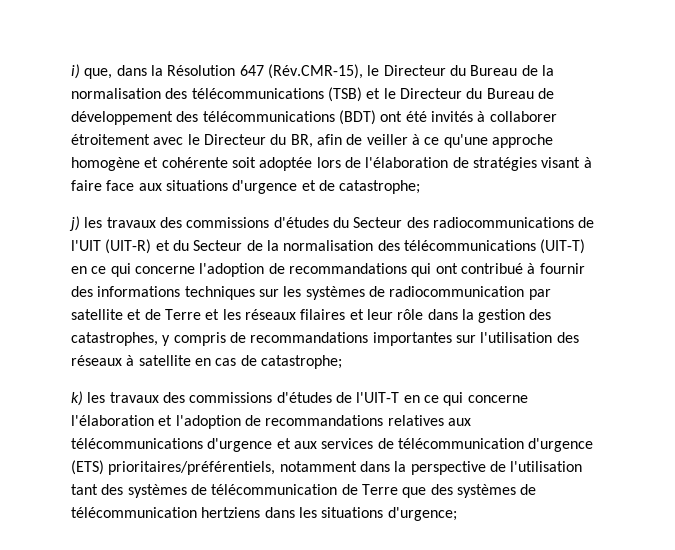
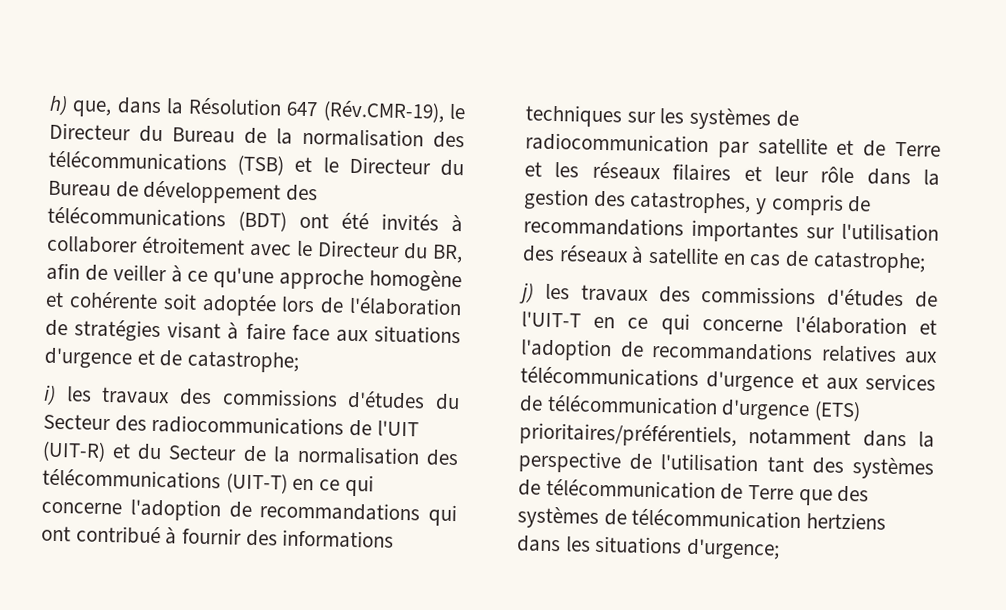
- i) que, dans la Résolution 647 (Rév.CMR-15), le Directeur du Bureau de la normalisation des télécommunications (TSB) et le Directeur du Bureau de développement des télécommunications (BDT) ont été invités à collaborer étroitement avec le Directeur du BR, afin de veiller à ce qu'une approche homogène et cohérente soit adoptée lors de l'élaboration de stratégies visant à faire face aux situations d'urgence et de catastrophe;
+ h) que, dans la Résolution 647 (Rév.CMR-19), le Directeur du Bureau de la normalisation des télécommunications (TSB) et le Directeur du Bureau de développement des télécommunications (BDT) ont été invités à collaborer étroitement avec le Directeur du BR, afin de veiller à ce qu'une approche homogène et cohérente soit adoptée lors de l'élaboration de stratégies visant à faire face aux situations d'urgence et de catastrophe;
- j) les travaux des commissions d'études du Secteur des radiocommunications de l'UIT (UIT-R) et du Secteur de la normalisation des télécommunications (UIT-T) en ce qui concerne l'adoption de recommandations qui ont contribué à fournir des informations techniques sur les systèmes de radiocommunication par satellite et de Terre et les réseaux filaires et leur rôle dans la gestion des catastrophes, y compris de recommandations importantes sur l'utilisation des réseaux à satellite en cas de catastrophe;
+ i) les travaux des commissions d'études du Secteur des radiocommunications de l'UIT (UIT-R) et du Secteur de la normalisation des télécommunications (UIT-T) en ce qui concerne l'adoption de recommandations qui ont contribué à fournir des informations techniques sur les systèmes de radiocommunication par satellite et de Terre et les réseaux filaires et leur rôle dans la gestion des catastrophes, y compris de recommandations importantes sur l'utilisation des réseaux à satellite en cas de catastrophe;
- k) les travaux des commissions d'études de l'UIT-T en ce qui concerne l'élaboration et l'adoption de recommandations relatives aux télécommunications d'urgence et aux services de télécommunication d'urgence (ETS) prioritaires/préférentiels, notamment dans la perspective de l'utilisation tant des systèmes de télécommunication de Terre que des systèmes de télécommunication hertziens dans les situations d'urgence;
+ j) les travaux des commissions d'études de l'UIT-T en ce qui concerne l'élaboration et l'adoption de recommandations relatives aux télécommunications d'urgence et aux services de télécommunication d'urgence (ETS) prioritaires/préférentiels, notamment dans la perspective de l'utilisation tant des systèmes de télécommunication de Terre que des systèmes de télécommunication hertziens dans les situations d'urgence;

